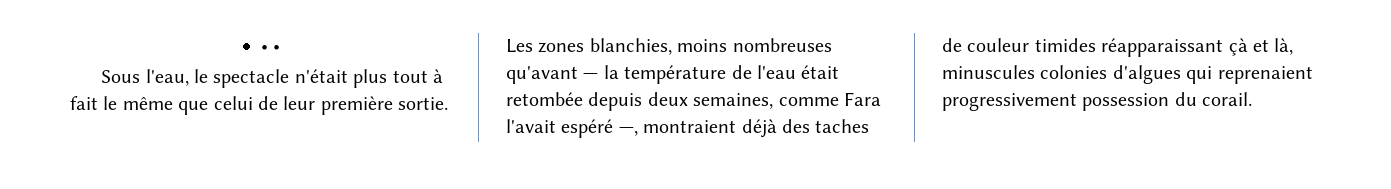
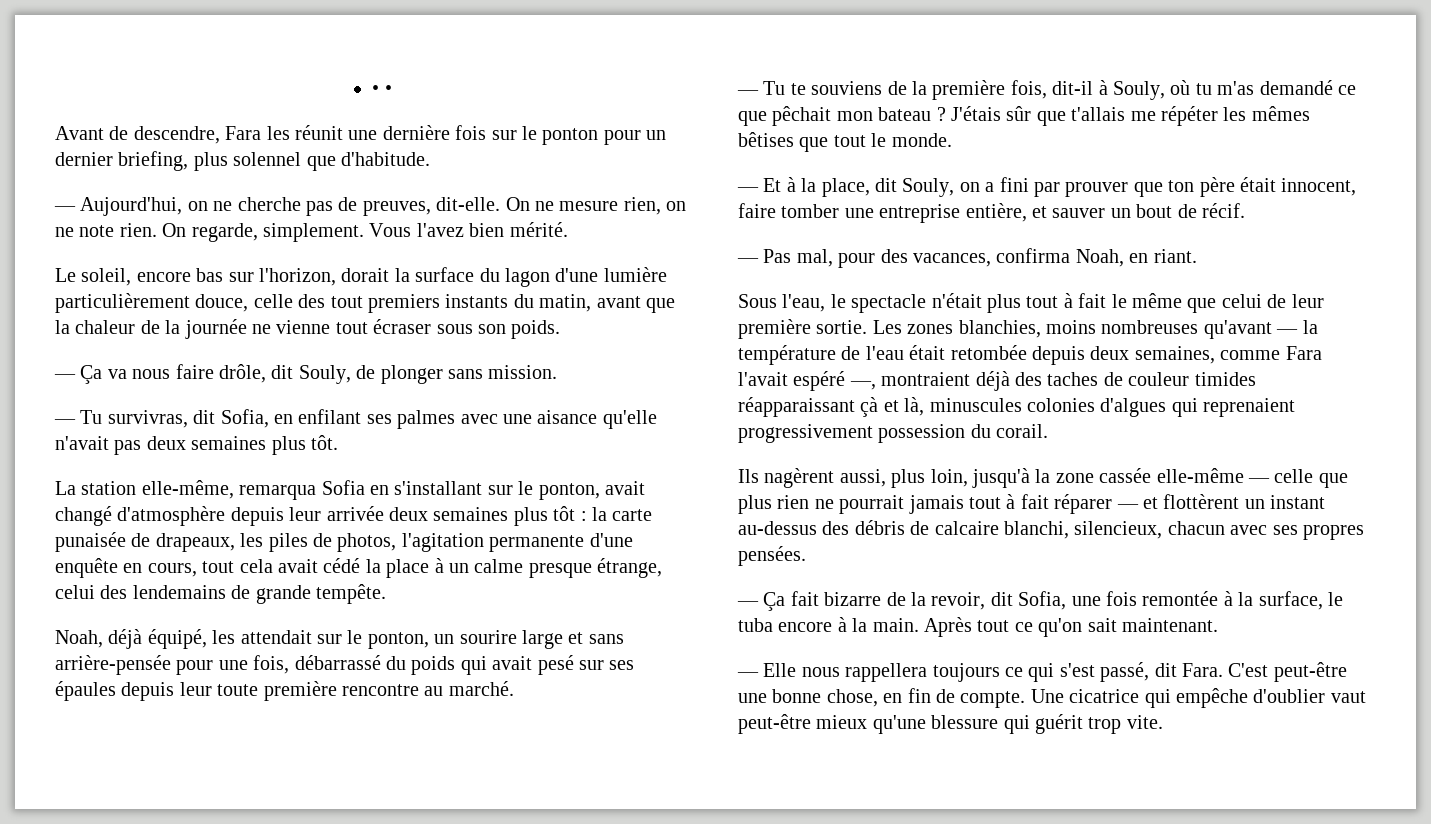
+ Avant de descendre, Fara les réunit une dernière fois sur le ponton pour un dernier briefing, plus solennel que d'habitude.
+ — Aujourd'hui, on ne cherche pas de preuves, dit-elle. On ne mesure rien, on ne note rien. On regarde, simplement. Vous l'avez bien mérité.
+ Le soleil, encore bas sur l'horizon, dorait la surface du lagon d'une lumière particulièrement douce, celle des tout premiers instants du matin, avant que la chaleur de la journée ne vienne tout écraser sous son poids.
+ — Ça va nous faire drôle, dit Souly, de plonger sans mission.
+ — Tu survivras, dit Sofia, en enfilant ses palmes avec une aisance qu'elle n'avait pas deux semaines plus tôt.
+ La station elle-même, remarqua Sofia en s'installant sur le ponton, avait changé d'atmosphère depuis leur arrivée deux semaines plus tôt : la carte punaisée de drapeaux, les piles de photos, l'agitation permanente d'une enquête en cours, tout cela avait cédé la place à un calme presque étrange, celui des lendemains de grande tempête.
+ Noah, déjà équipé, les attendait sur le ponton, un sourire large et sans arrière-pensée pour une fois, débarrassé du poids qui avait pesé sur ses épaules depuis leur toute première rencontre au marché.
+ — Tu te souviens de la première fois, dit-il à Souly, où tu m'as demandé ce que pêchait mon bateau ? J'étais sûr que t'allais me répéter les mêmes bêtises que tout le monde.
+ — Et à la place, dit Souly, on a fini par prouver que ton père était innocent, faire tomber une entreprise entière, et sauver un bout de récif.
+ — Pas mal, pour des vacances, confirma Noah, en riant.
+ Ils nagèrent aussi, plus loin, jusqu'à la zone cassée elle-même — celle que plus rien ne pourrait jamais tout à fait réparer — et flottèrent un instant au-dessus des débris de calcaire blanchi, silencieux, chacun avec ses propres pensées.
+ — Ça fait bizarre de la revoir, dit Sofia, une fois remontée à la surface, le tuba encore à la main. Après tout ce qu'on sait maintenant.
+ — Elle nous rappellera toujours ce qui s'est passé, dit Fara. C'est peut-être une bonne chose, en fin de compte. Une cicatrice qui empêche d'oublier vaut peut-être mieux qu'une blessure qui guérit trop vite.

